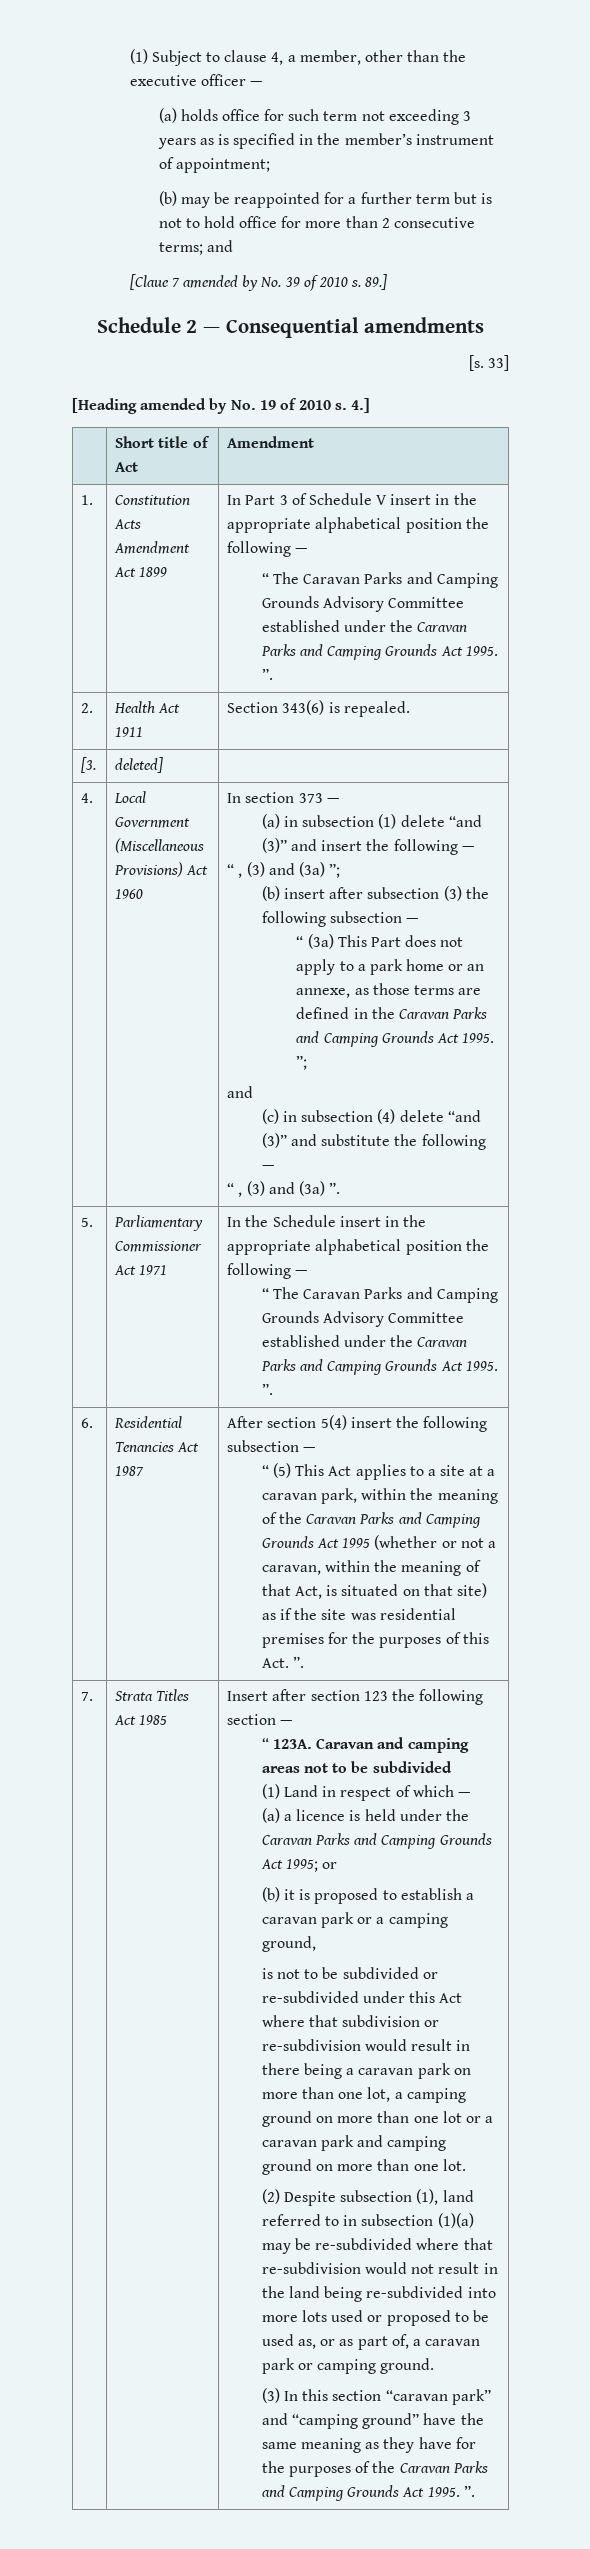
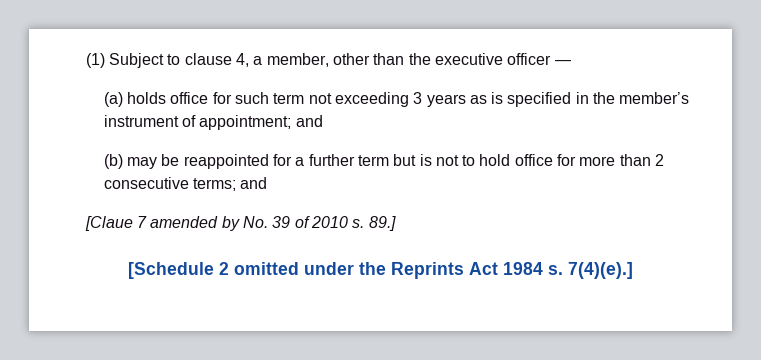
- (a) holds office for such term not exceeding 3 years as is specified in the member’s instrument of appointment;
+ (a) holds office for such term not exceeding 3 years as is specified in the member’s instrument of appointment; and
- Schedule 2 — Consequential amendments
- [s. 33]
- [Heading amended by No. 19 of 2010 s. 4.]
- | Short title of Act | Amendment
- 1. | Constitution Acts Amendment Act 1899 | In Part 3 of Schedule V insert in the appropriate alphabetical position the following —
- “ The Caravan Parks and Camping Grounds Advisory Committee established under the Caravan Parks and Camping Grounds Act 1995. ”.
- 2. | Health Act 1911 | Section 343(6) is repealed.
- [3. | deleted] |
- 4. | Local Government (Miscellaneous Provisions) Act 1960 | In section 373 —
- (a) in subsection (1) delete “and (3)” and insert the following —
- “ , (3) and (3a) ”;
- (b) insert after subsection (3) the following subsection —
- “ (3a) This Part does not apply to a park home or an annexe, as those terms are defined in the Caravan Parks and Camping Grounds Act 1995. ”;
- and
- (c) in subsection (4) delete “and (3)” and substitute the following —
- “ , (3) and (3a) ”.
- 5. | Parliamentary Commissioner Act 1971 | In the Schedule insert in the appropriate alphabetical position the following —
- “ The Caravan Parks and Camping Grounds Advisory Committee established under the Caravan Parks and Camping Grounds Act 1995. ”.
- 6. | Residential Tenancies Act 1987 | After section 5(4) insert the following subsection —
- “ (5) This Act applies to a site at a caravan park, within the meaning of the Caravan Parks and Camping Grounds Act 1995 (whether or not a caravan, within the meaning of that Act, is situated on that site) as if the site was residential premises for the purposes of this Act. ”.
- 7. | Strata Titles Act 1985 | Insert after section 123 the following section —
- “ 123A. Caravan and camping areas not to be subdivided
- (1) Land in respect of which —
- (a) a licence is held under the Caravan Parks and Camping Grounds Act 1995; or
- (b) it is proposed to establish a caravan park or a camping ground,
- is not to be subdivided or re-subdivided under this Act where that subdivision or re-subdivision would result in there being a caravan park on more than one lot, a camping ground on more than one lot or a caravan park and camping ground on more than one lot.
- (2) Despite subsection (1), land referred to in subsection (1)(a) may be re-subdivided where that re-subdivision would not result in the land being re-subdivided into more lots used or proposed to be used as, or as part of, a caravan park or camping ground.
- (3) In this section “caravan park” and “camping ground” have the same meaning as they have for the purposes of the Caravan Parks and Camping Grounds Act 1995. ”.
+ [Schedule 2 omitted under the Reprints Act 1984 s. 7(4)(e).]

